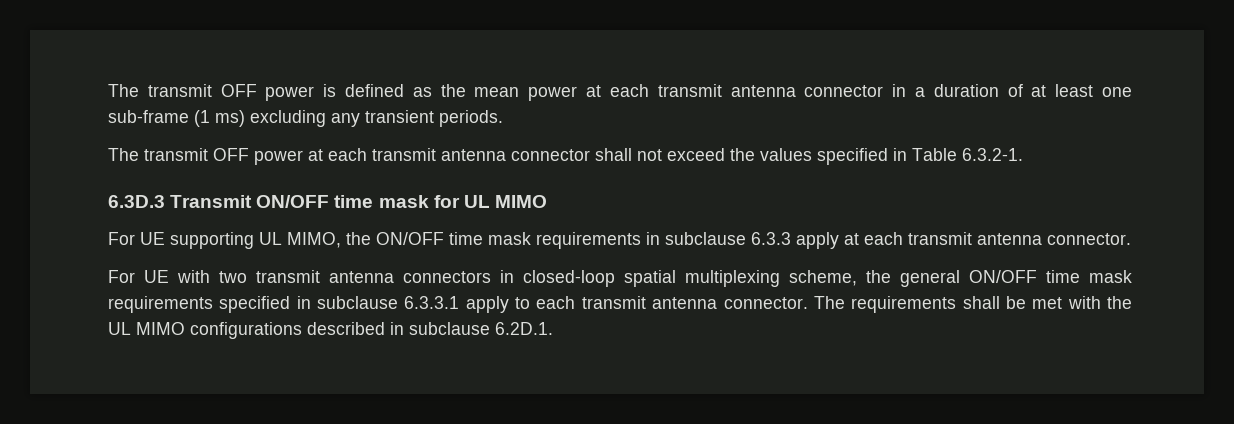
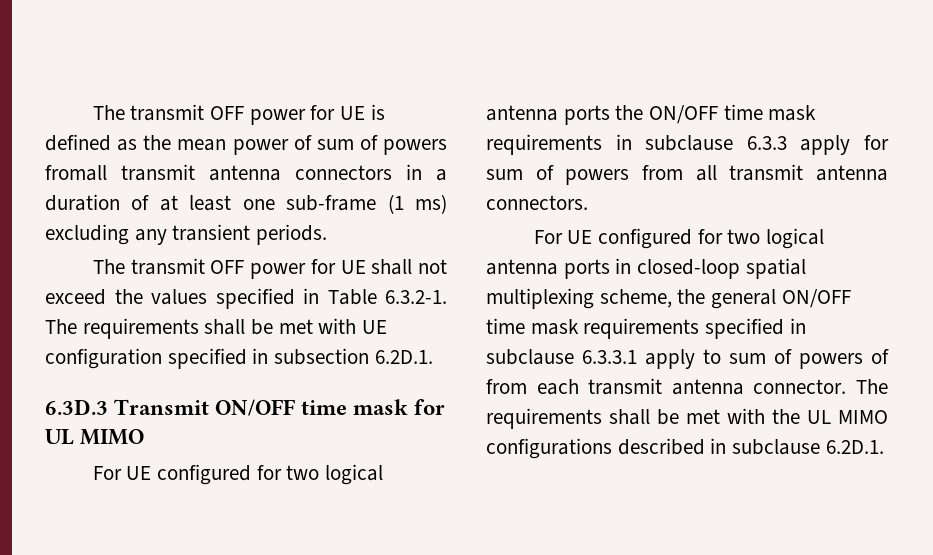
- The transmit OFF power is defined as the mean power at each transmit antenna connector in a duration of at least one sub-frame (1 ms) excluding any transient periods.
+ The transmit OFF power for UE is defined as the mean power of sum of powers fromall transmit antenna connectors in a duration of at least one sub-frame (1 ms) excluding any transient periods.
- The transmit OFF power at each transmit antenna connector shall not exceed the values specified in Table 6.3.2-1.
+ The transmit OFF power for UE shall not exceed the values specified in Table 6.3.2-1. The requirements shall be met with UE configuration specified in subsection 6.2D.1.
- For UE supporting UL MIMO, the ON/OFF time mask requirements in subclause 6.3.3 apply at each transmit antenna connector.
- For UE with two transmit antenna connectors in closed-loop spatial multiplexing scheme, the general ON/OFF time mask requirements specified in subclause 6.3.3.1 apply to each transmit antenna connector.
+ For UE configured for two logical antenna ports the ON/OFF time mask requirements in subclause 6.3.3 apply for sum of powers from all transmit antenna connectors.
+ For UE configured for two logical antenna ports in closed-loop spatial multiplexing scheme, the general ON/OFF time mask requirements specified in subclause 6.3.3.1 apply to sum of powers of from each transmit antenna connector.

